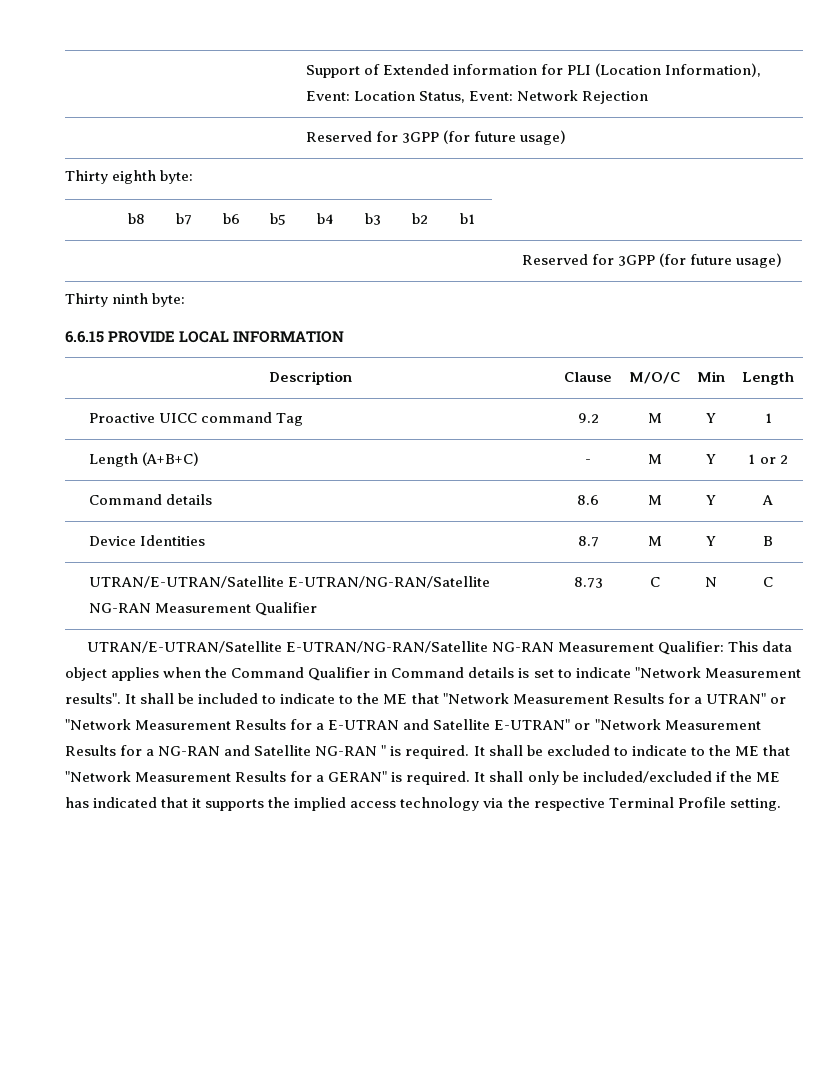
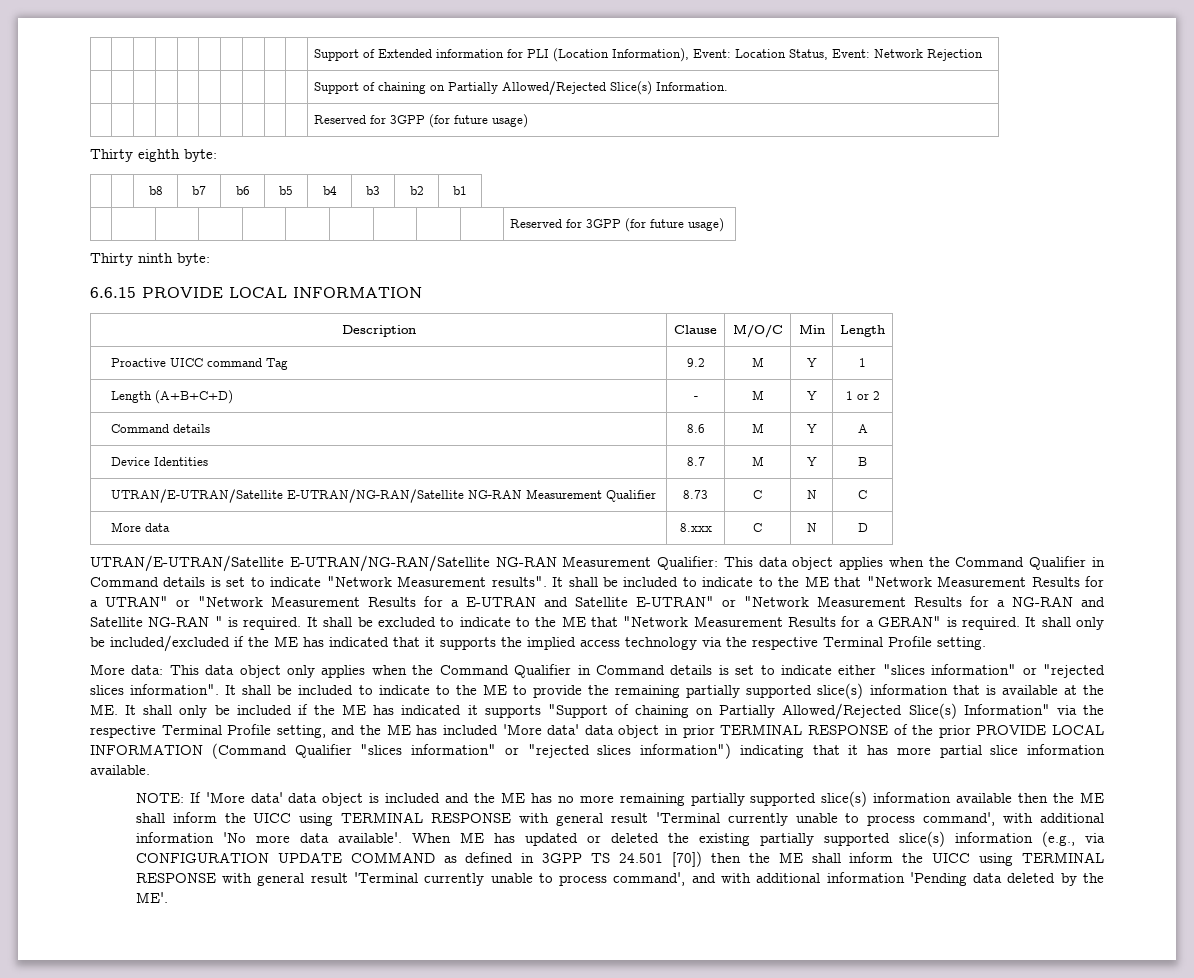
+ | | | | | | | | | | Support of chaining on Partially Allowed/Rejected Slice(s) Information.
- Length (A+B+C) | - | M | Y | 1 or 2
+ Length (A+B+C+D) | - | M | Y | 1 or 2
+ More data | 8.xxx | C | N | D
+ More data: This data object only applies when the Command Qualifier in Command details is set to indicate either "slices information" or "rejected slices information". It shall be included to indicate to the ME to provide the remaining partially supported slice(s) information that is available at the ME. It shall only be included if the ME has indicated it supports "Support of chaining on Partially Allowed/Rejected Slice(s) Information" via the respective Terminal Profile setting, and the ME has included 'More data' data object in prior TERMINAL RESPONSE of the prior PROVIDE LOCAL INFORMATION (Command Qualifier "slices information" or "rejected slices information") indicating that it has more partial slice information available.
+ NOTE: If 'More data' data object is included and the ME has no more remaining partially supported slice(s) information available then the ME shall inform the UICC using TERMINAL RESPONSE with general result 'Terminal currently unable to process command', with additional information 'No more data available'. When ME has updated or deleted the existing partially supported slice(s) information (e.g., via CONFIGURATION UPDATE COMMAND as defined in 3GPP TS 24.501 [70]) then the ME shall inform the UICC using TERMINAL RESPONSE with general result 'Terminal currently unable to process command', and with additional information 'Pending data deleted by the ME'.

